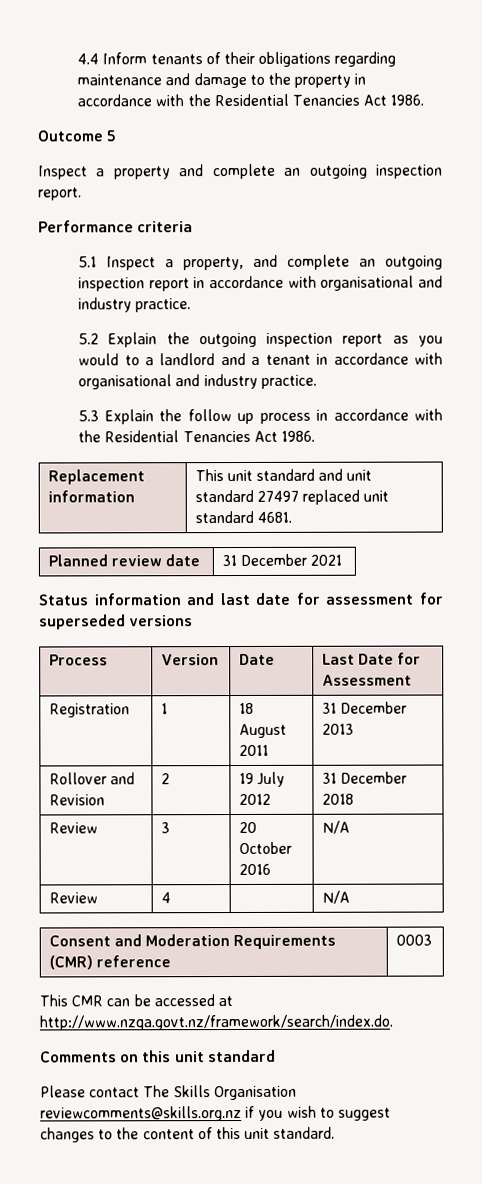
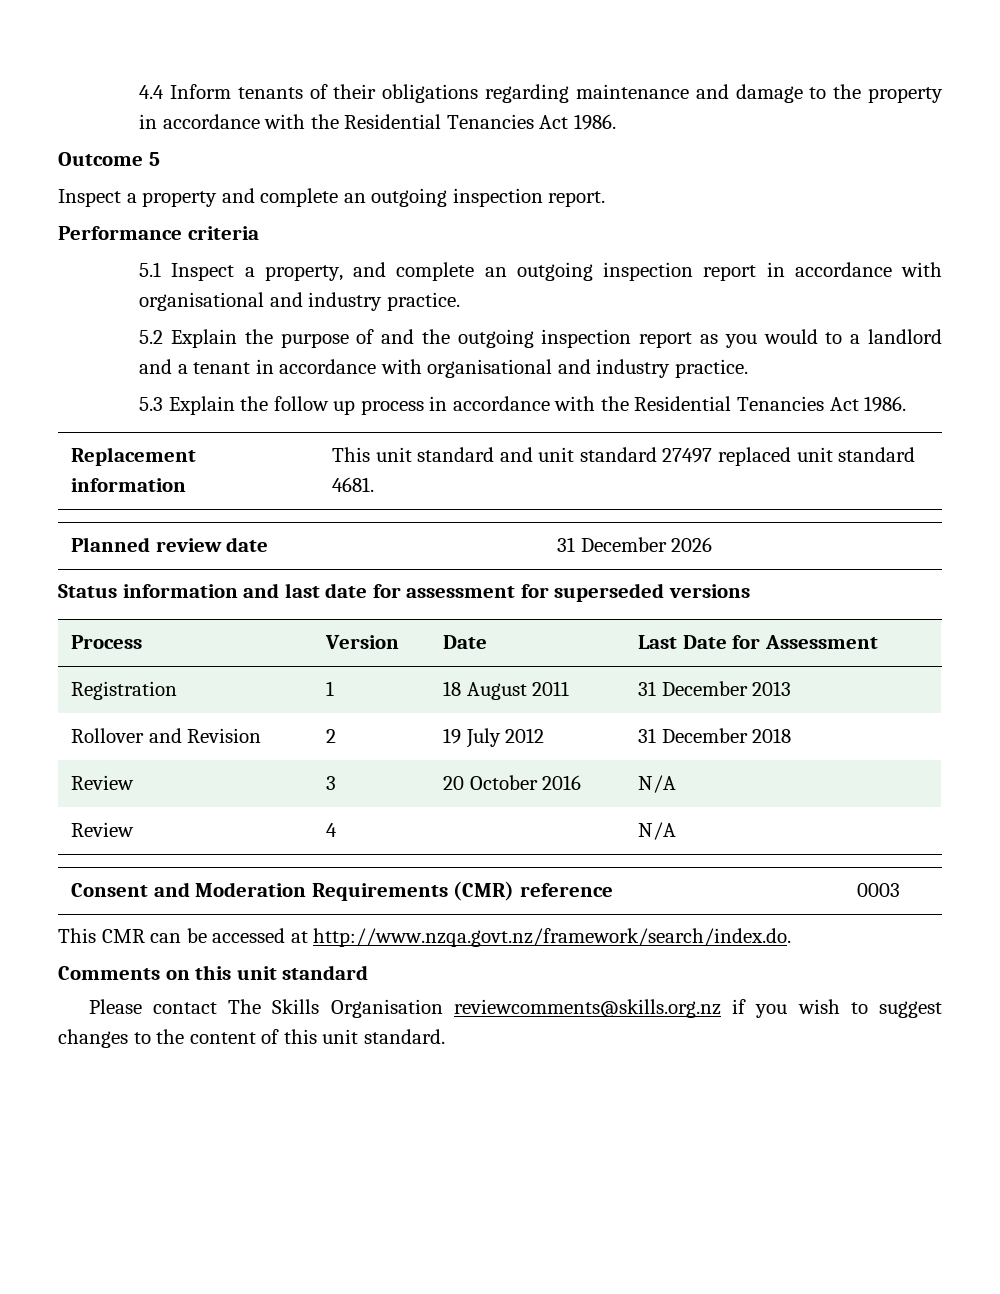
- 5.2 Explain the outgoing inspection report as you would to a landlord and a tenant in accordance with organisational and industry practice.
+ 5.2 Explain the purpose of and the outgoing inspection report as you would to a landlord and a tenant in accordance with organisational and industry practice.
- Planned review date | 31 December 2021
+ Planned review date | 31 December 2026

